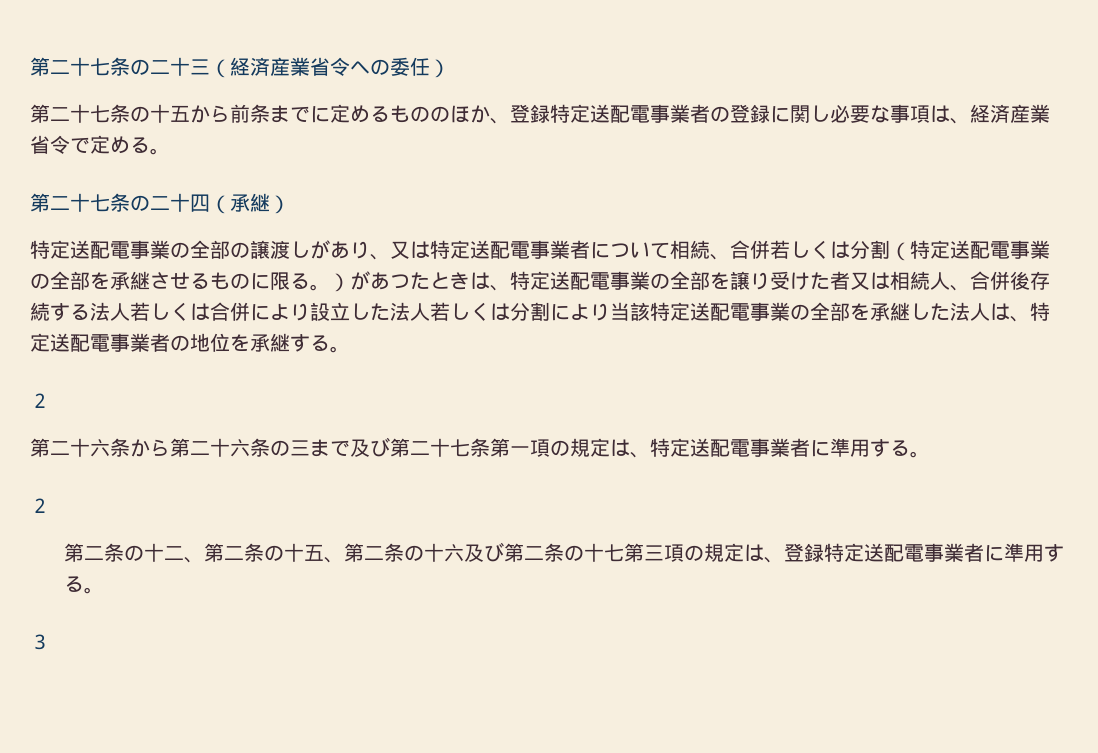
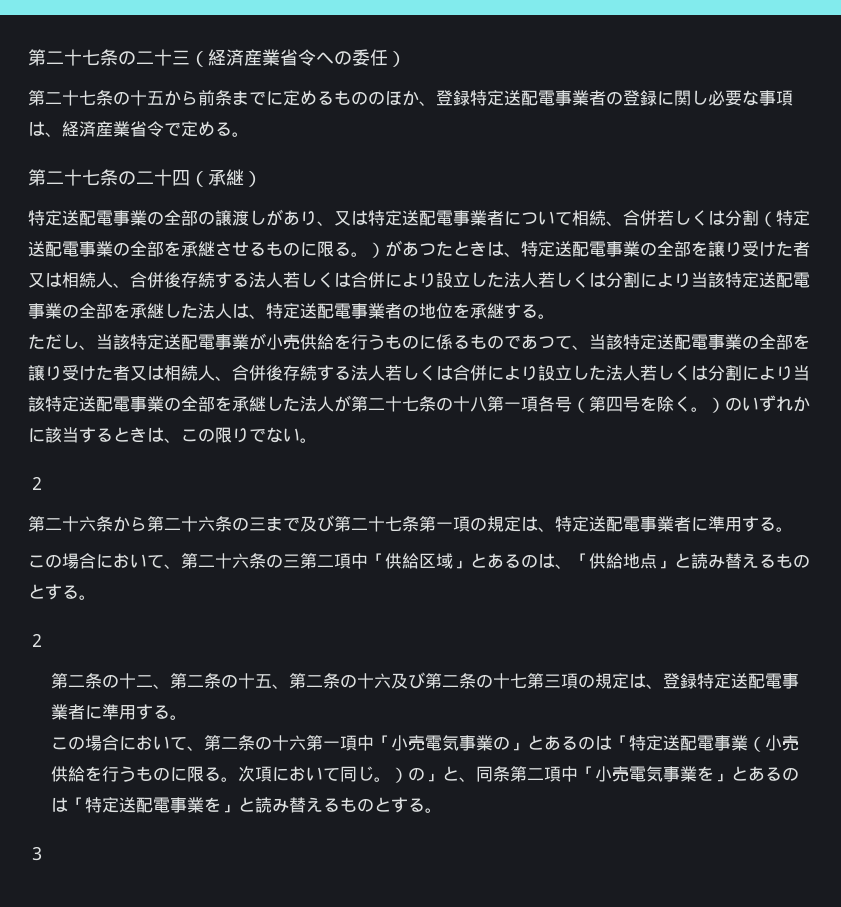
+ ただし、当該特定送配電事業が小売供給を行うものに係るものであつて、当該特定送配電事業の全部を譲り受けた者又は相続人、合併後存続する法人若しくは合併により設立した法人若しくは分割により当該特定送配電事業の全部を承継した法人が第二十七条の十八第一項各号（第四号を除く。）のいずれかに該当するときは、この限りでない。
+ この場合において、第二十六条の三第二項中「供給区域」とあるのは、「供給地点」と読み替えるものとする。
+ この場合において、第二条の十六第一項中「小売電気事業の」とあるのは「特定送配電事業（小売供給を行うものに限る。次項において同じ。）の」と、同条第二項中「小売電気事業を」とあるのは「特定送配電事業を」と読み替えるものとする。

